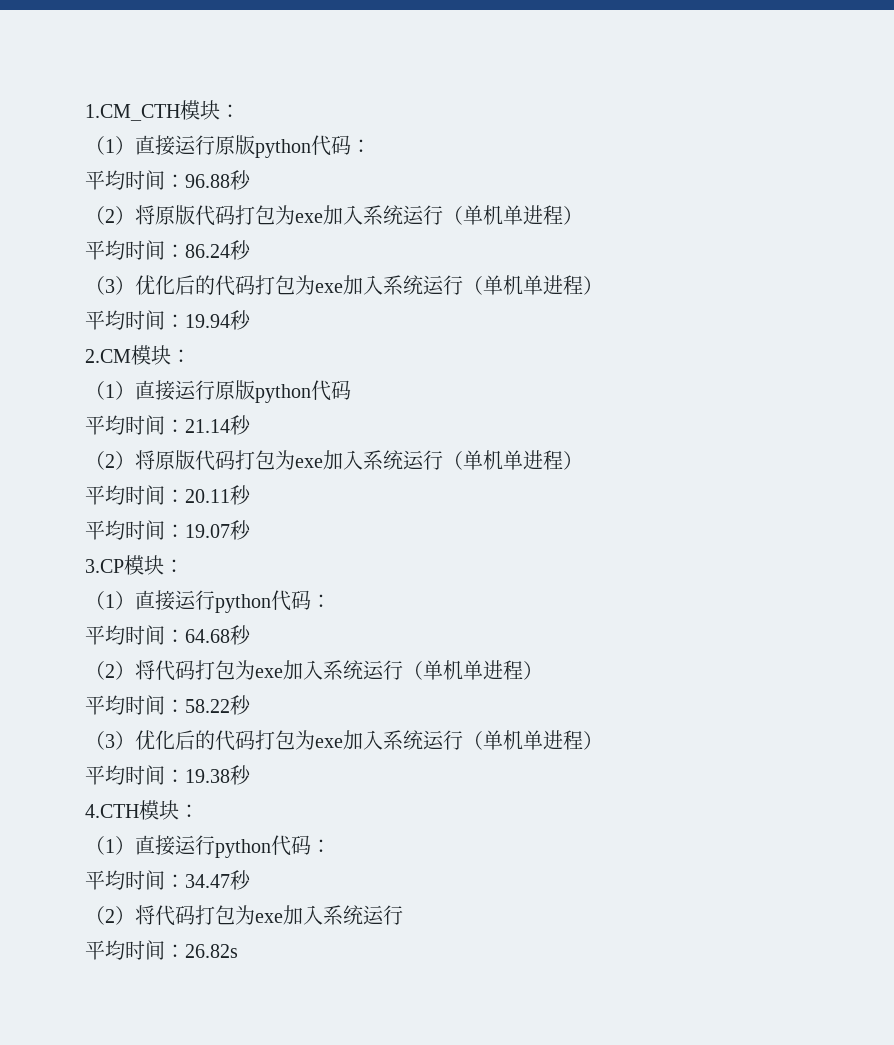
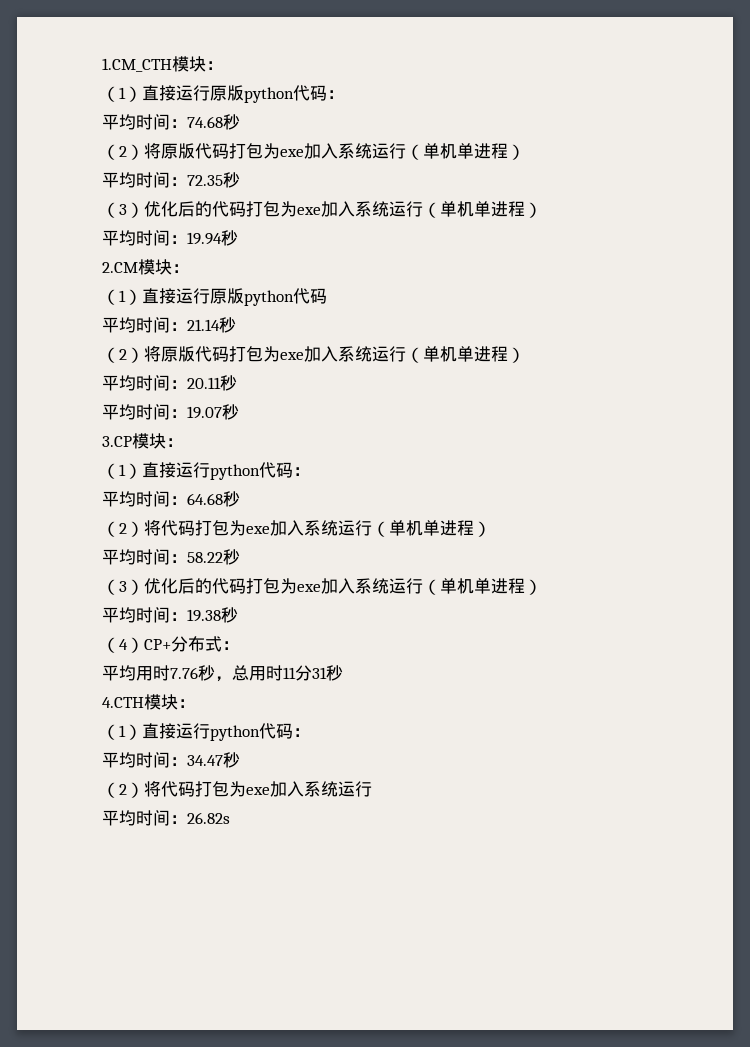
- 平均时间：96.88秒
+ 平均时间：74.68秒
- 平均时间：86.24秒
+ 平均时间：72.35秒
+ （4）CP+分布式：
+ 平均用时7.76秒，总用时11分31秒

